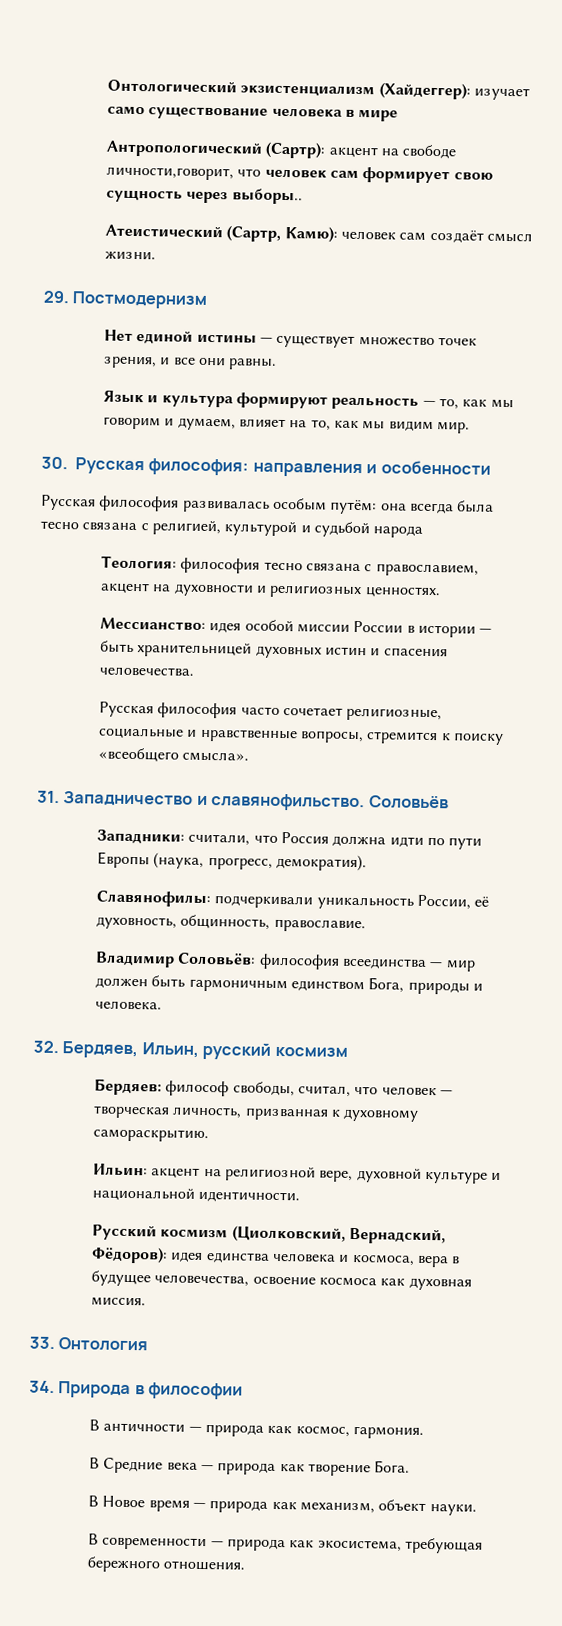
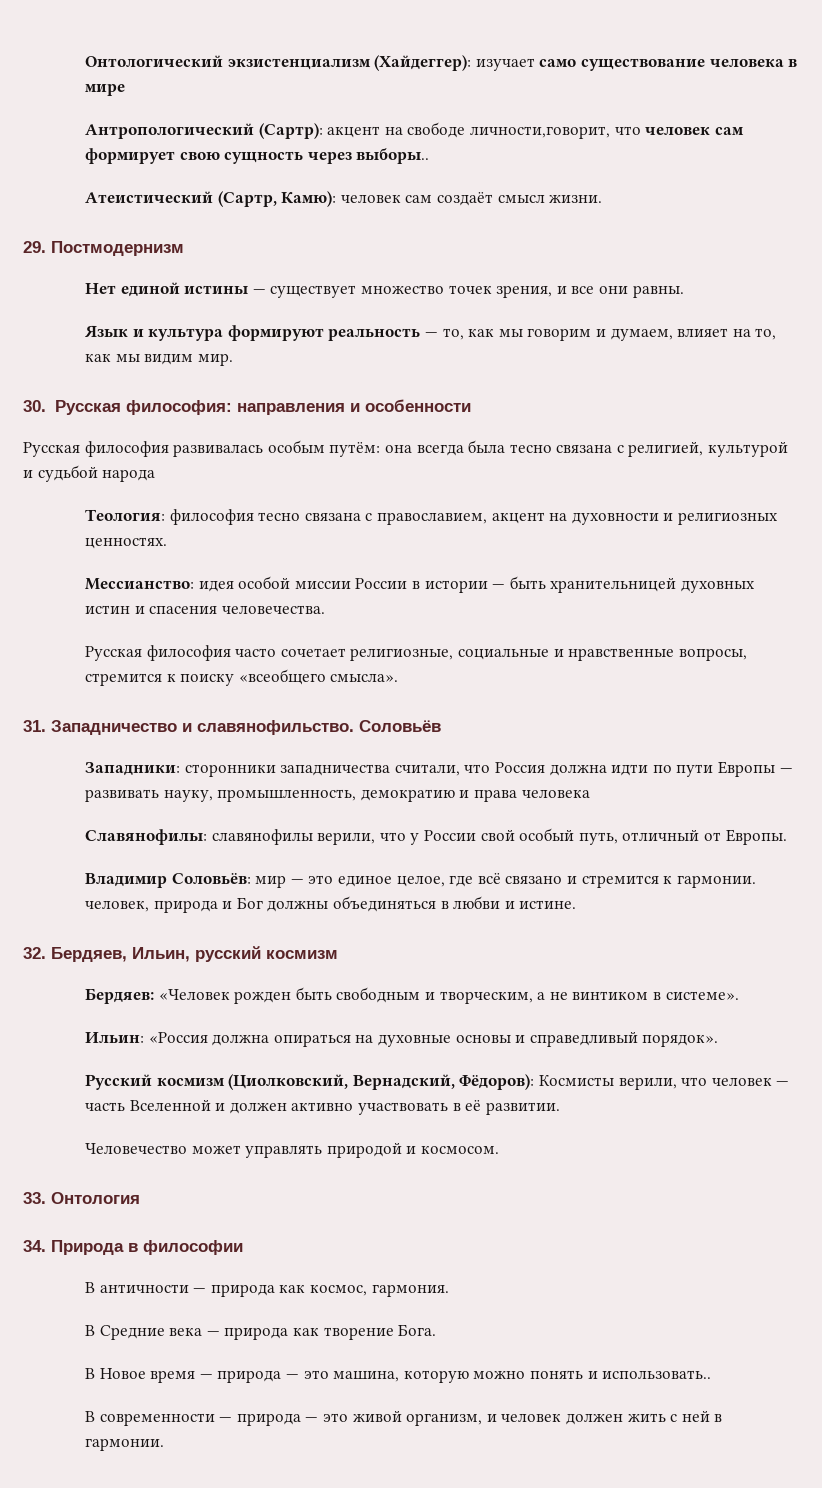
- Западники: считали, что Россия должна идти по пути Европы (наука, прогресс, демократия).
- Славянофилы: подчеркивали уникальность России, её духовность, общинность, православие.
- Владимир Соловьёв: философия всеединства — мир должен быть гармоничным единством Бога, природы и человека.
+ Западники: сторонники западничества считали, что Россия должна идти по пути Европы — развивать науку, промышленность, демократию и права человека
+ Славянофилы: славянофилы верили, что у России свой особый путь, отличный от Европы.
+ Владимир Соловьёв: мир — это единое целое, где всё связано и стремится к гармонии. человек, природа и Бог должны объединяться в любви и истине.
- Бердяев: философ свободы, считал, что человек — творческая личность, призванная к духовному самораскрытию.
- Ильин: акцент на религиозной вере, духовной культуре и национальной идентичности.
+ Бердяев: «Человек рожден быть свободным и творческим, а не винтиком в системе».
+ Ильин: «Россия должна опираться на духовные основы и справедливый порядок».
- Русский космизм (Циолковский, Вернадский, Фёдоров): идея единства человека и космоса, вера в будущее человечества, освоение космоса как духовная миссия.
+ Русский космизм (Циолковский, Вернадский, Фёдоров): Космисты верили, что человек — часть Вселенной и должен активно участвовать в её развитии.
+ Человечество может управлять природой и космосом.
- В Новое время — природа как механизм, объект науки.
- В современности — природа как экосистема, требующая бережного отношения.
+ В Новое время — природа — это машина, которую можно понять и использовать..
+ В современности — природа — это живой организм, и человек должен жить с ней в гармонии.

